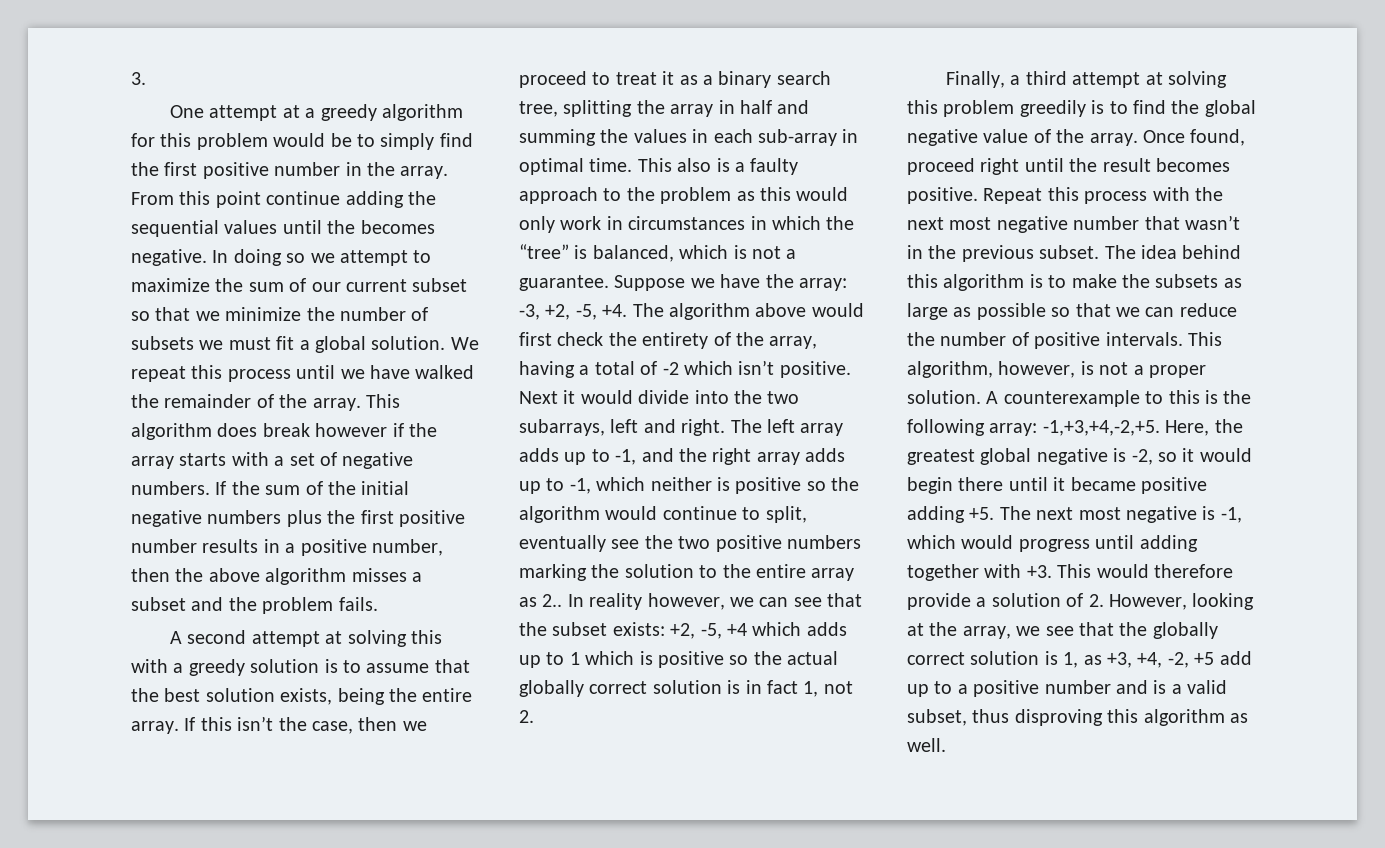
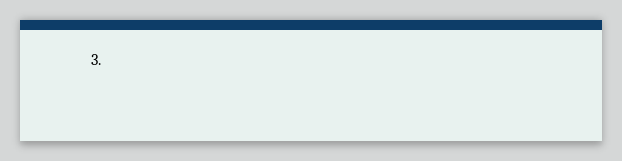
- One attempt at a greedy algorithm for this problem would be to simply find the first positive number in the array. From this point continue adding the sequential values until the becomes negative. In doing so we attempt to maximize the sum of our current subset so that we minimize the number of subsets we must fit a global solution. We repeat this process until we have walked the remainder of the array. This algorithm does break however if the array starts with a set of negative numbers. If the sum of the initial negative numbers plus the first positive number results in a positive number, then the above algorithm misses a subset and the problem fails.
- A second attempt at solving this with a greedy solution is to assume that the best solution exists, being the entire array. If this isn’t the case, then we proceed to treat it as a binary search tree, splitting the array in half and summing the values in each sub-array in optimal time. This also is a faulty approach to the problem as this would only work in circumstances in which the “tree” is balanced, which is not a guarantee. Suppose we have the array: -3, +2, -5, +4. The algorithm above would first check the entirety of the array, having a total of -2 which isn’t positive. Next it would divide into the two subarrays, left and right. The left array adds up to -1, and the right array adds up to -1, which neither is positive so the algorithm would continue to split, eventually see the two positive numbers marking the solution to the entire array as 2.. In reality however, we can see that the subset exists: +2, -5, +4 which adds up to 1 which is positive so the actual globally correct solution is in fact 1, not 2.
- Finally, a third attempt at solving this problem greedily is to find the global negative value of the array. Once found, proceed right until the result becomes positive. Repeat this process with the next most negative number that wasn’t in the previous subset. The idea behind this algorithm is to make the subsets as large as possible so that we can reduce the number of positive intervals. This algorithm, however, is not a proper solution. A counterexample to this is the following array: -1,+3,+4,-2,+5. Here, the greatest global negative is -2, so it would begin there until it became positive adding +5. The next most negative is -1, which would progress until adding together with +3. This would therefore provide a solution of 2. However, looking at the array, we see that the globally correct solution is 1, as +3, +4, -2, +5 add up to a positive number and is a valid subset, thus disproving this algorithm as well.

